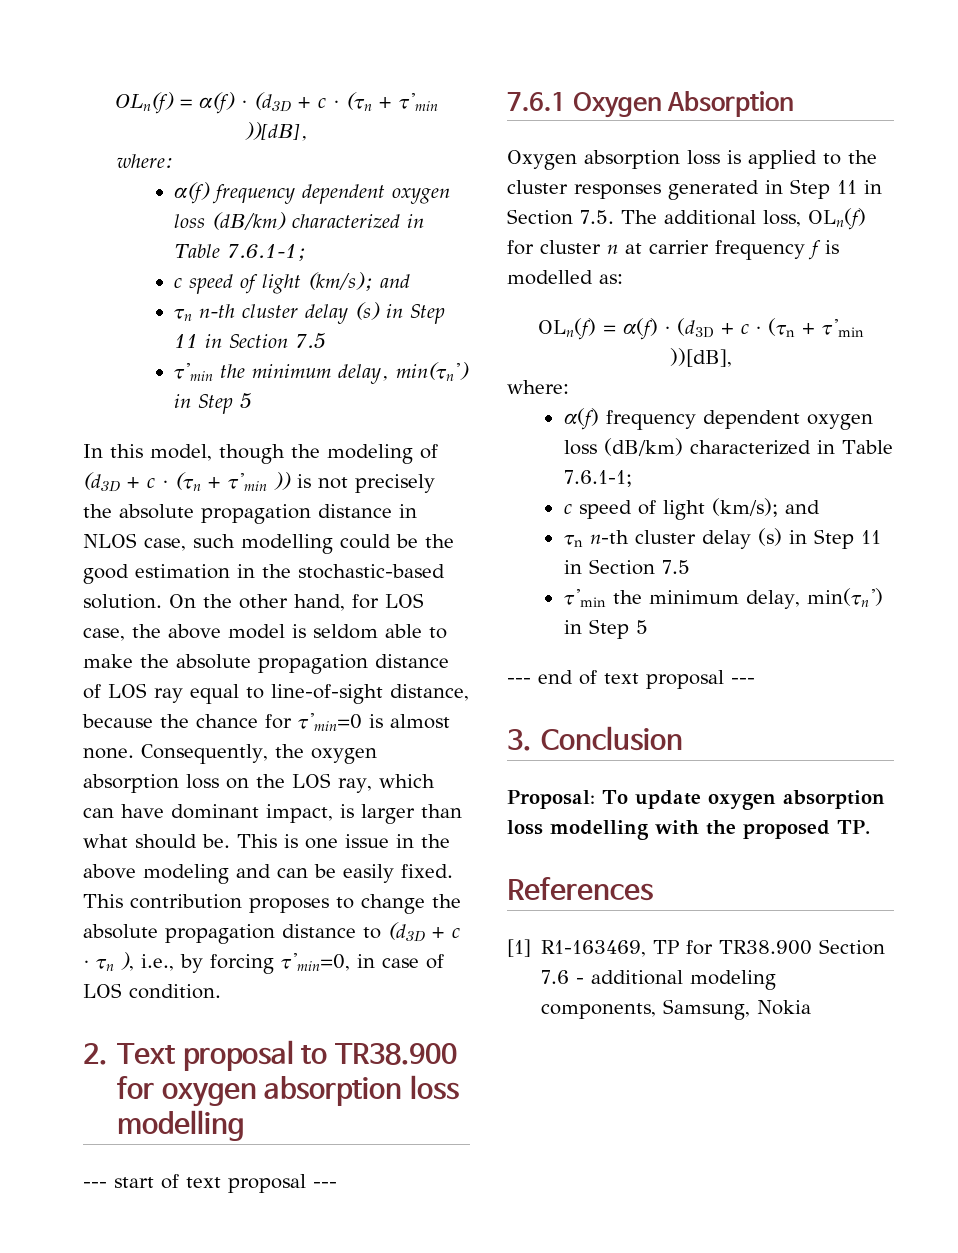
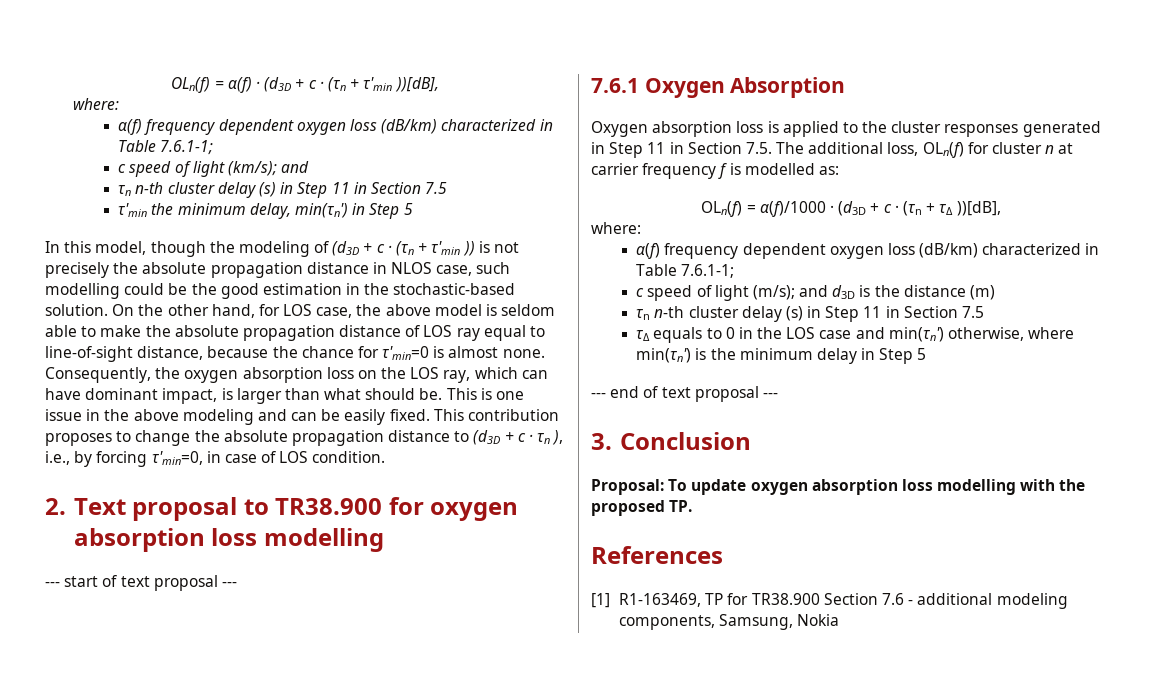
  Oxygen absorption loss is applied to the cluster responses generated in Step 11 in Section 7.5. The additional loss, OLn(f) for cluster n at carrier frequency f is modelled as:
- OLn(f) = α(f) · (d3D + c · (τn + τ'min ))[dB],
+ OLn(f) = α(f)/1000 · (d3D + c · (τn + τΔ ))[dB],
  where:
  α(f) frequency dependent oxygen loss (dB/km) characterized in Table 7.6.1-1;
- c speed of light (km/s); and
+ c speed of light (m/s); and d3D is the distance (m)
  τn n-th cluster delay (s) in Step 11 in Section 7.5
- τ'min the minimum delay, min(τn') in Step 5
+ τΔ equals to 0 in the LOS case and min(τn') otherwise, where min(τn') is the minimum delay in Step 5

